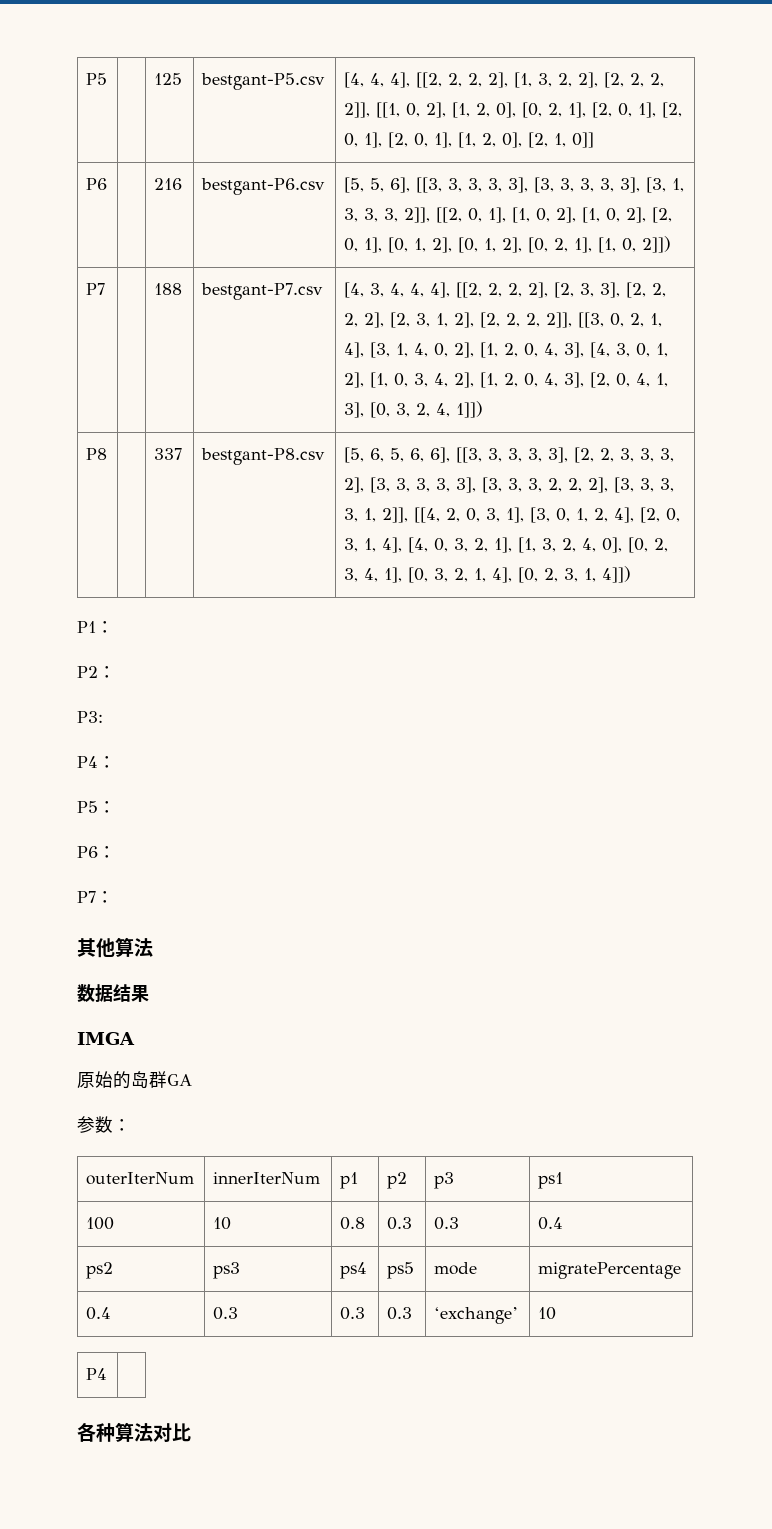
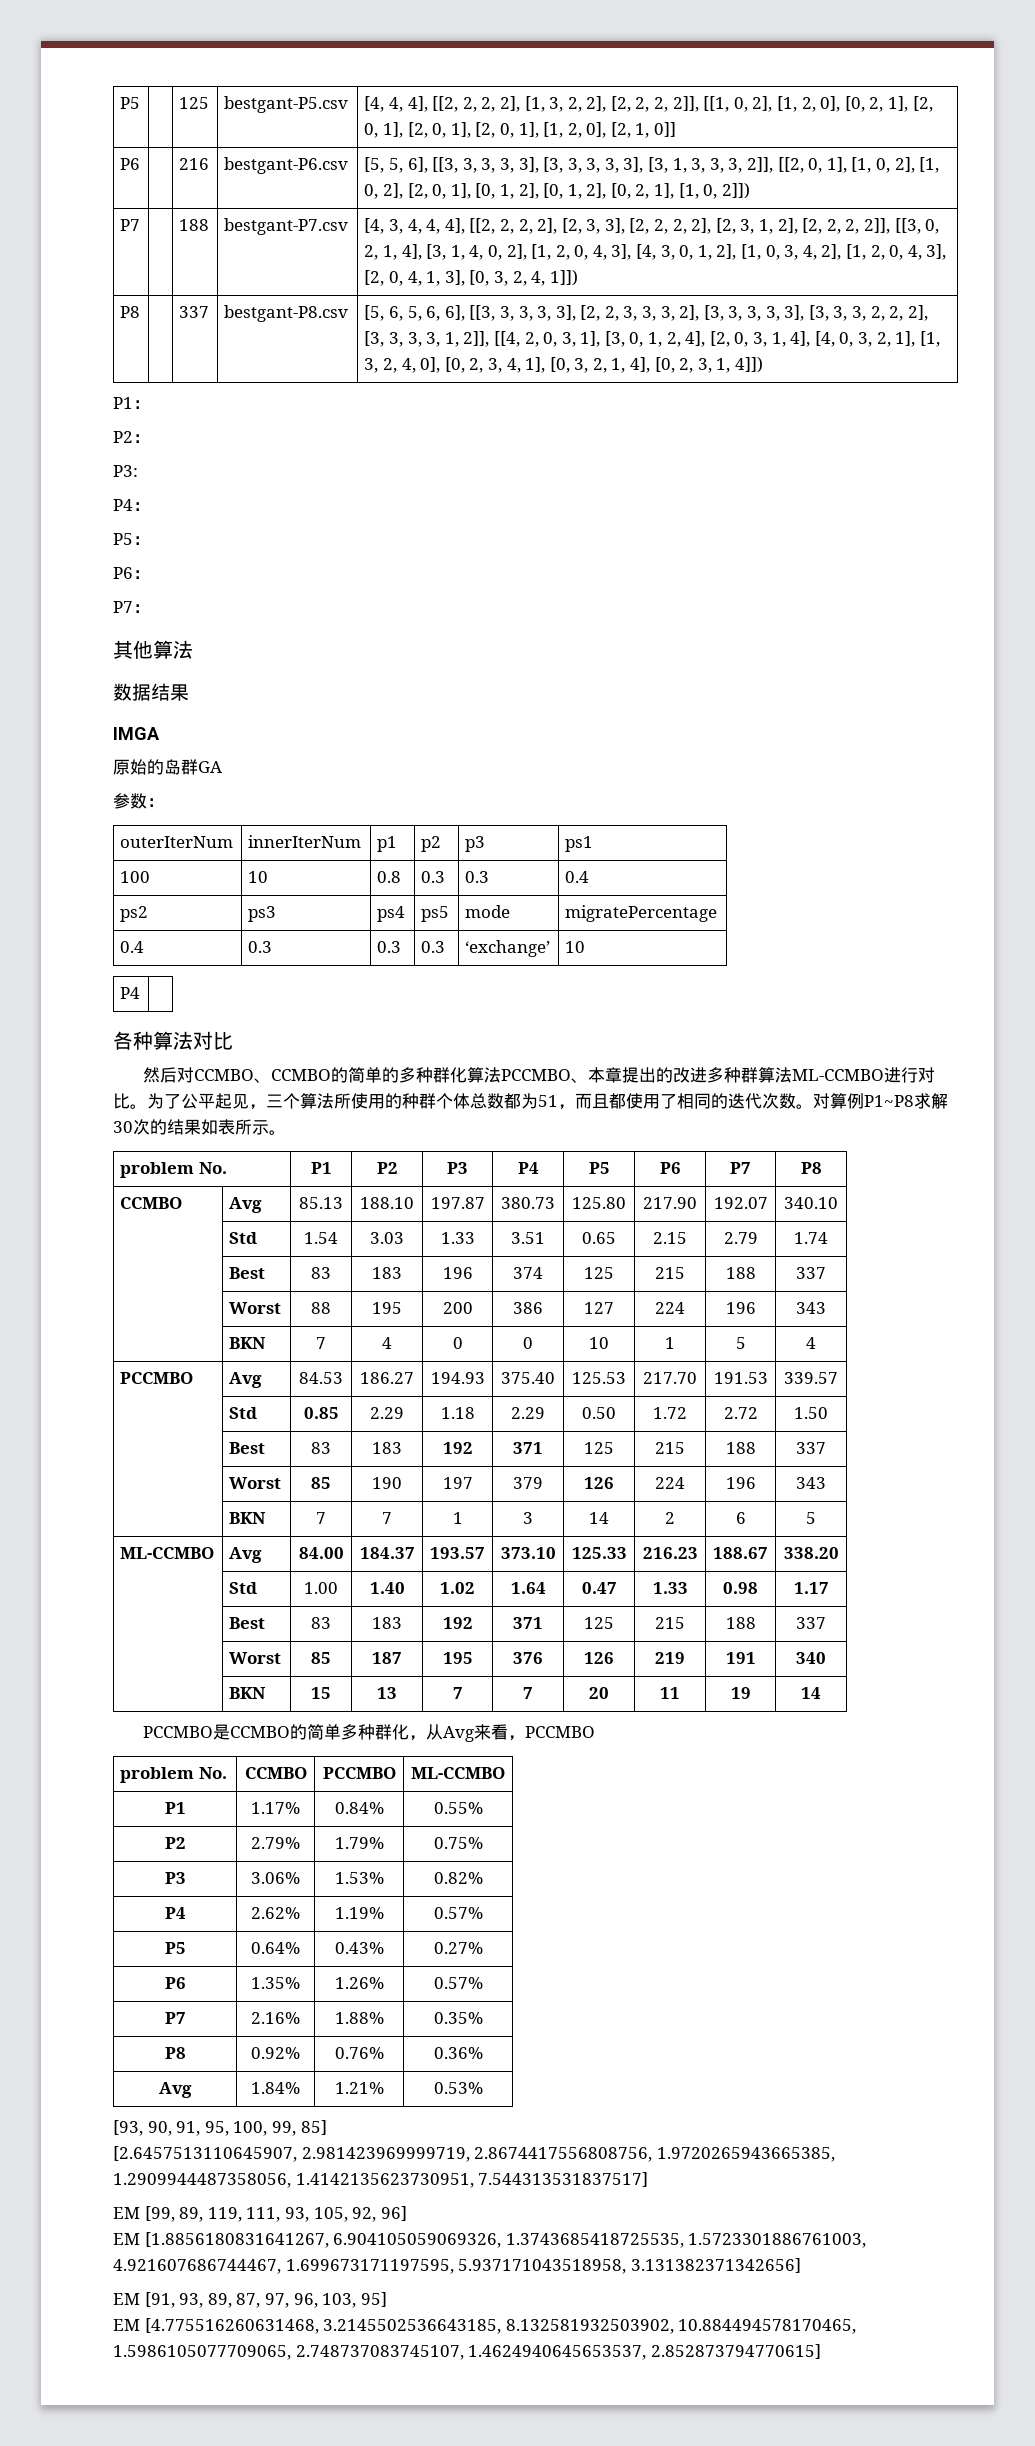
+ 然后对CCMBO、CCMBO的简单的多种群化算法PCCMBO、本章提出的改进多种群算法ML-CCMBO进行对比。为了公平起见，三个算法所使用的种群个体总数都为51，而且都使用了相同的迭代次数。对算例P1~P8求解30次的结果如表所示。
+ problem No. | P1 | P2 | P3 | P4 | P5 | P6 | P7 | P8
+ CCMBO | Avg | 85.13 | 188.10 | 197.87 | 380.73 | 125.80 | 217.90 | 192.07 | 340.10
+ | Std | 1.54 | 3.03 | 1.33 | 3.51 | 0.65 | 2.15 | 2.79 | 1.74
+ | Best | 83 | 183 | 196 | 374 | 125 | 215 | 188 | 337
+ | Worst | 88 | 195 | 200 | 386 | 127 | 224 | 196 | 343
+ | BKN | 7 | 4 | 0 | 0 | 10 | 1 | 5 | 4
+ PCCMBO | Avg | 84.53 | 186.27 | 194.93 | 375.40 | 125.53 | 217.70 | 191.53 | 339.57
+ | Std | 0.85 | 2.29 | 1.18 | 2.29 | 0.50 | 1.72 | 2.72 | 1.50
+ | Best | 83 | 183 | 192 | 371 | 125 | 215 | 188 | 337
+ | Worst | 85 | 190 | 197 | 379 | 126 | 224 | 196 | 343
+ | BKN | 7 | 7 | 1 | 3 | 14 | 2 | 6 | 5
+ ML-CCMBO | Avg | 84.00 | 184.37 | 193.57 | 373.10 | 125.33 | 216.23 | 188.67 | 338.20
+ | Std | 1.00 | 1.40 | 1.02 | 1.64 | 0.47 | 1.33 | 0.98 | 1.17
+ | Best | 83 | 183 | 192 | 371 | 125 | 215 | 188 | 337
+ | Worst | 85 | 187 | 195 | 376 | 126 | 219 | 191 | 340
+ | BKN | 15 | 13 | 7 | 7 | 20 | 11 | 19 | 14
+ PCCMBO是CCMBO的简单多种群化，从Avg来看，PCCMBO
+ problem No. | CCMBO | PCCMBO | ML-CCMBO
+ P1 | 1.17% | 0.84% | 0.55%
+ P2 | 2.79% | 1.79% | 0.75%
+ P3 | 3.06% | 1.53% | 0.82%
+ P4 | 2.62% | 1.19% | 0.57%
+ P5 | 0.64% | 0.43% | 0.27%
+ P6 | 1.35% | 1.26% | 0.57%
+ P7 | 2.16% | 1.88% | 0.35%
+ P8 | 0.92% | 0.76% | 0.36%
+ Avg | 1.84% | 1.21% | 0.53%
+ [93, 90, 91, 95, 100, 99, 85]
+ [2.6457513110645907, 2.981423969999719, 2.8674417556808756, 1.9720265943665385, 1.2909944487358056, 1.4142135623730951, 7.544313531837517]
+ EM [99, 89, 119, 111, 93, 105, 92, 96]
+ EM [1.8856180831641267, 6.904105059069326, 1.3743685418725535, 1.5723301886761003, 4.921607686744467, 1.699673171197595, 5.937171043518958, 3.131382371342656]
+ EM [91, 93, 89, 87, 97, 96, 103, 95]
+ EM [4.775516260631468, 3.2145502536643185, 8.132581932503902, 10.884494578170465, 1.5986105077709065, 2.748737083745107, 1.4624940645653537, 2.852873794770615]

